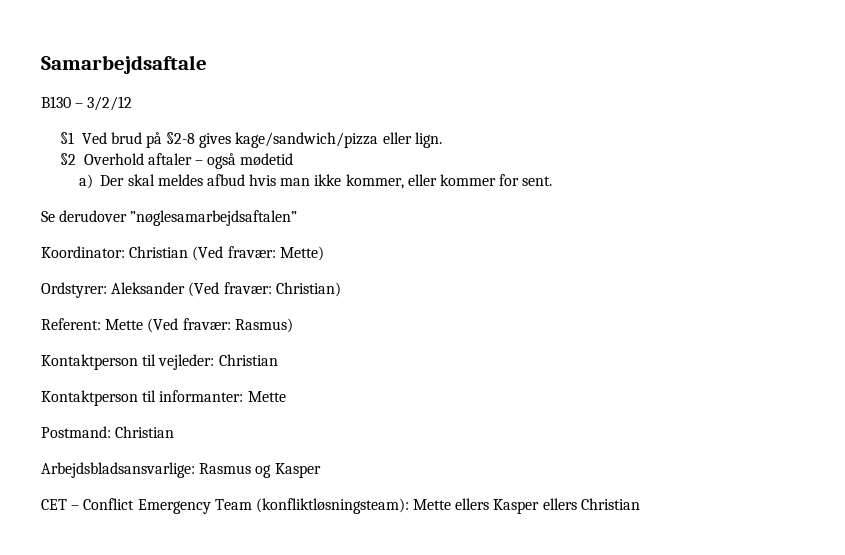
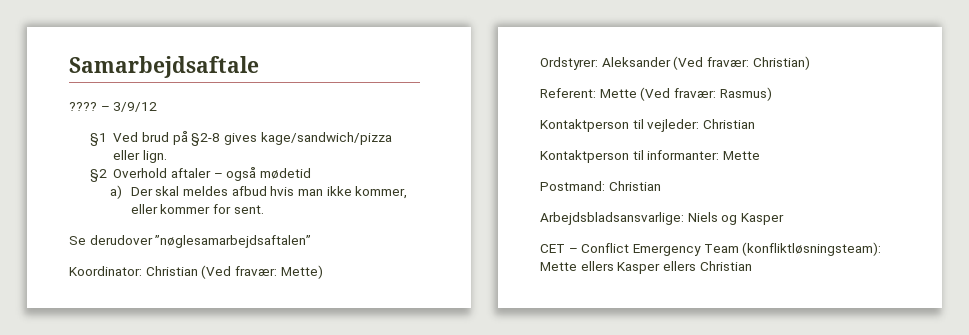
- B130 – 3/2/12
+ ???? – 3/9/12
- Arbejdsbladsansvarlige: Rasmus og Kasper
+ Arbejdsbladsansvarlige: Niels og Kasper

